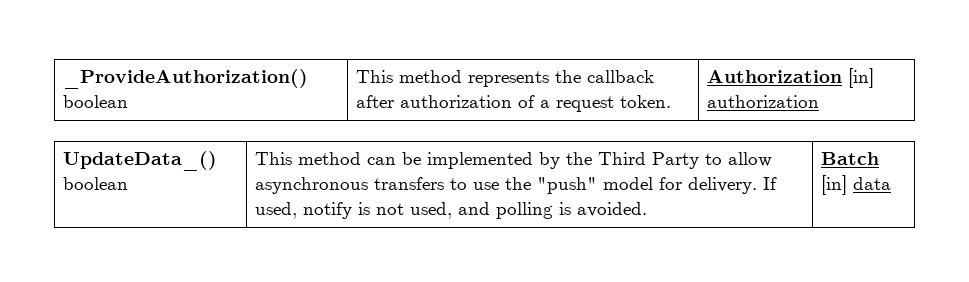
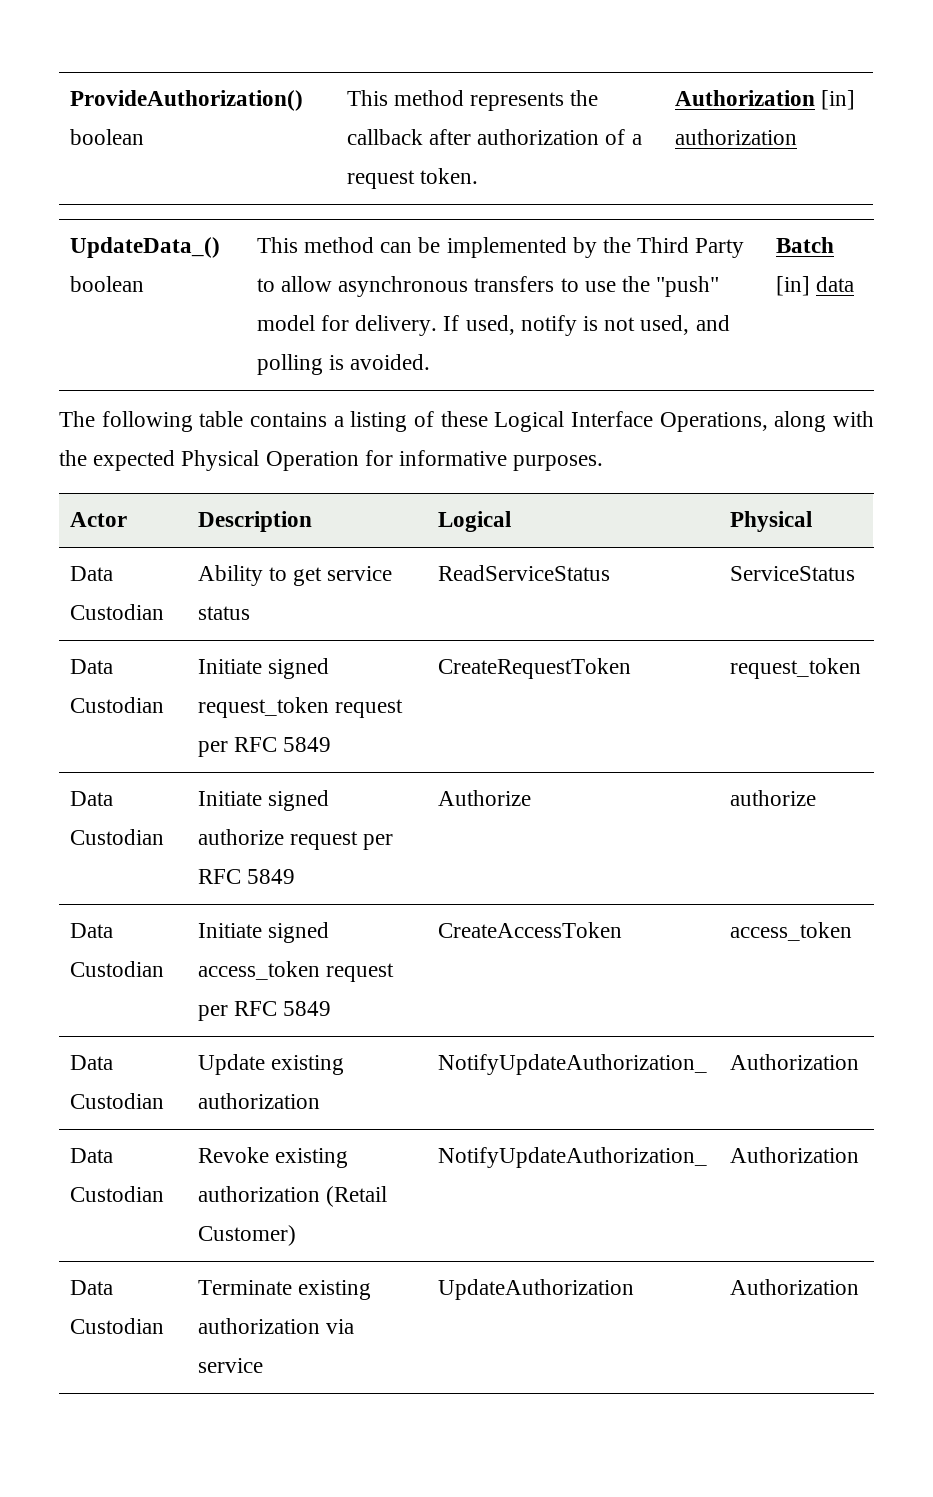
- _ProvideAuthorization() boolean | This method represents the callback after authorization of a request token. | Authorization [in] authorization
+ ProvideAuthorization() boolean | This method represents the callback after authorization of a request token. | Authorization [in] authorization
+ The following table contains a listing of these Logical Interface Operations, along with the expected Physical Operation for informative purposes.
+ Actor | Description | Logical | Physical
+ Data Custodian | Ability to get service status | ReadServiceStatus | ServiceStatus
+ Data Custodian | Initiate signed request_token request per RFC 5849 | CreateRequestToken | request_token
+ Data Custodian | Initiate signed authorize request per RFC 5849 | Authorize | authorize
+ Data Custodian | Initiate signed access_token request per RFC 5849 | CreateAccessToken | access_token
+ Data Custodian | Update existing authorization | NotifyUpdateAuthorization_ | Authorization
+ Data Custodian | Revoke existing authorization (Retail Customer) | NotifyUpdateAuthorization_ | Authorization
+ Data Custodian | Terminate existing authorization via service | UpdateAuthorization | Authorization

